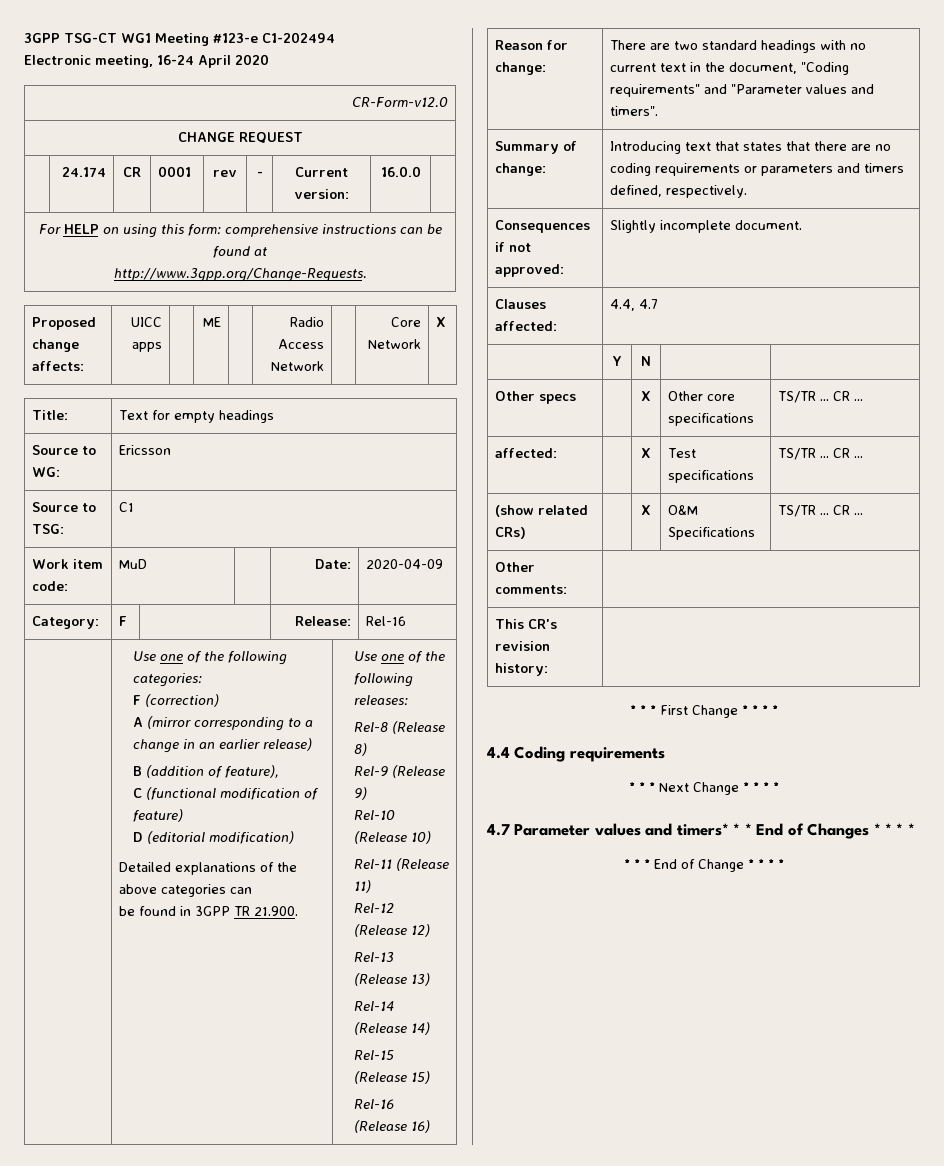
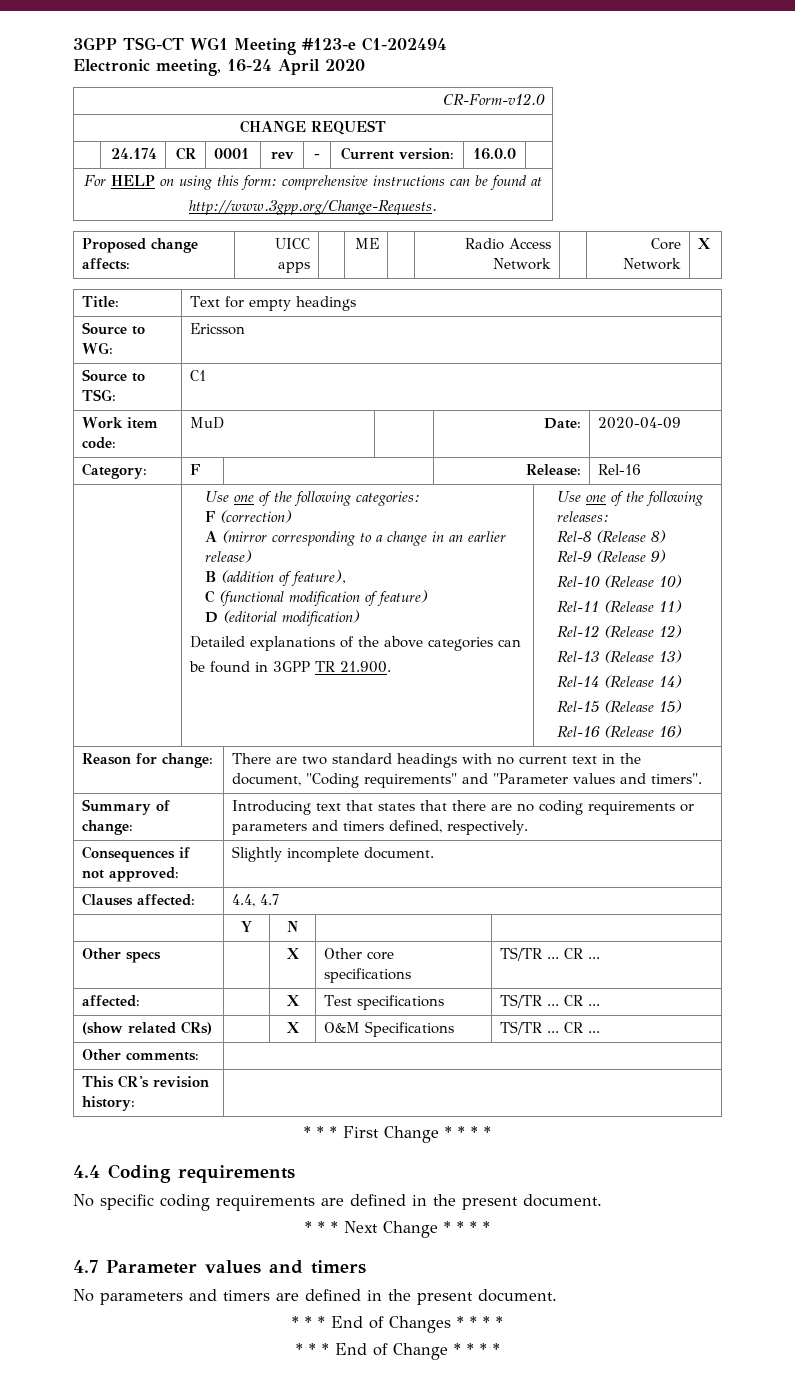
+ No specific coding requirements are defined in the present document.
- 4.7 Parameter values and timers* * * End of Changes * * * *
+ 4.7 Parameter values and timers
+ No parameters and timers are defined in the present document.
+ * * * End of Changes * * * *

